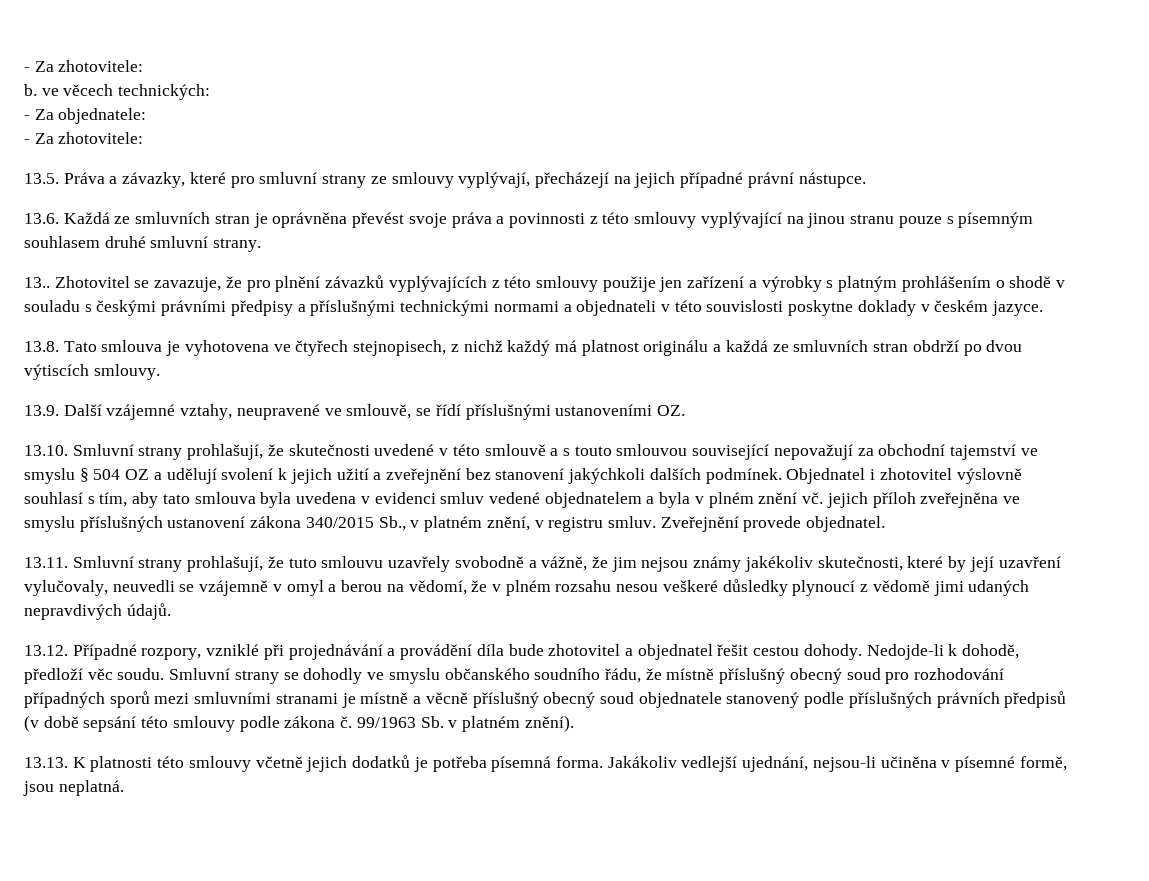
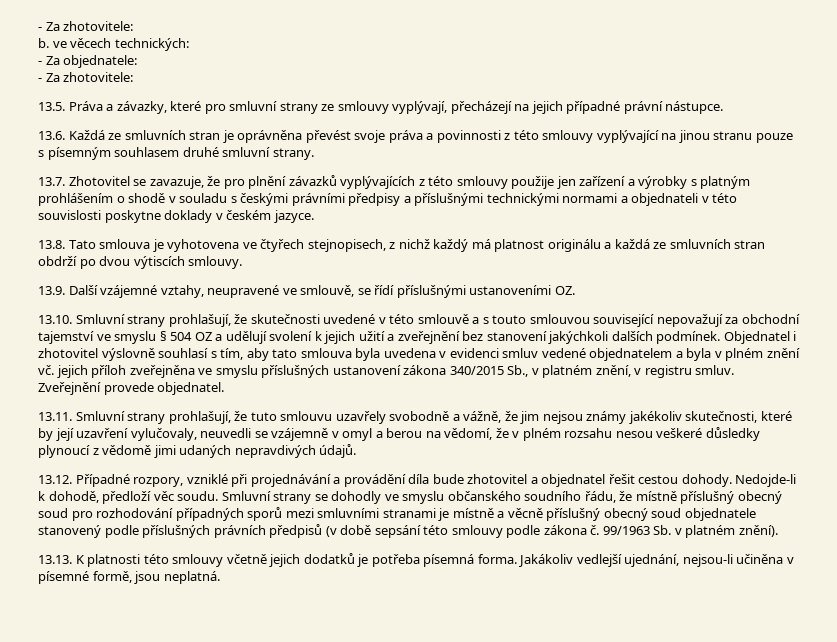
- 13.. Zhotovitel se zavazuje, že pro plnění závazků vyplývajících z této smlouvy použije jen zařízení a výrobky s platným prohlášením o shodě v souladu s českými právními předpisy a příslušnými technickými normami a objednateli v této souvislosti poskytne doklady v českém jazyce.
+ 13.7. Zhotovitel se zavazuje, že pro plnění závazků vyplývajících z této smlouvy použije jen zařízení a výrobky s platným prohlášením o shodě v souladu s českými právními předpisy a příslušnými technickými normami a objednateli v této souvislosti poskytne doklady v českém jazyce.

